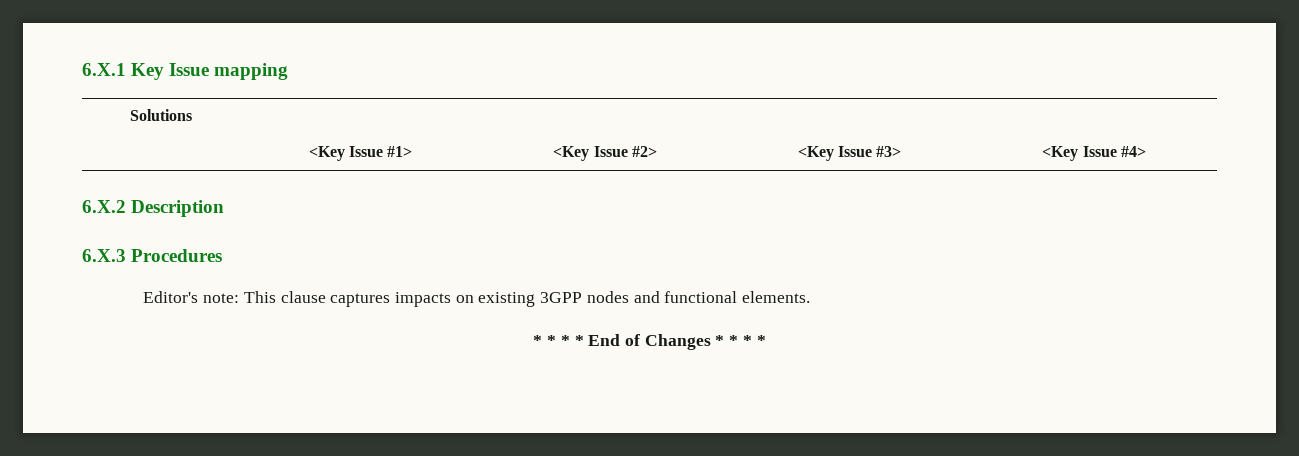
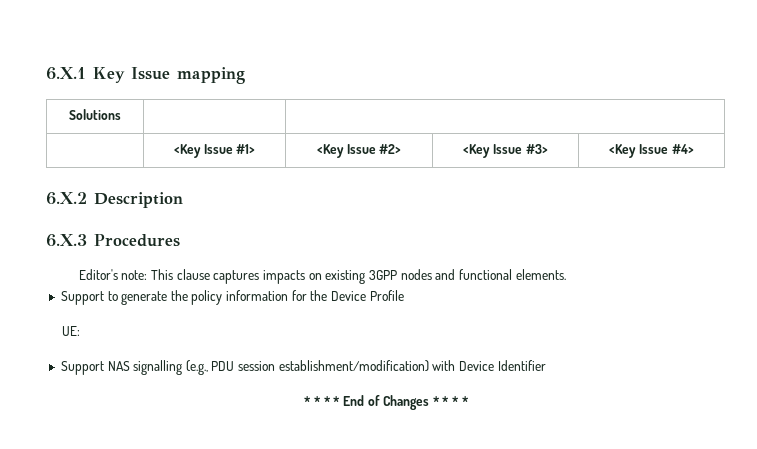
+ Support to generate the policy information for the Device Profile
+ UE:
+ Support NAS signalling (e.g., PDU session establishment/modification) with Device Identifier

